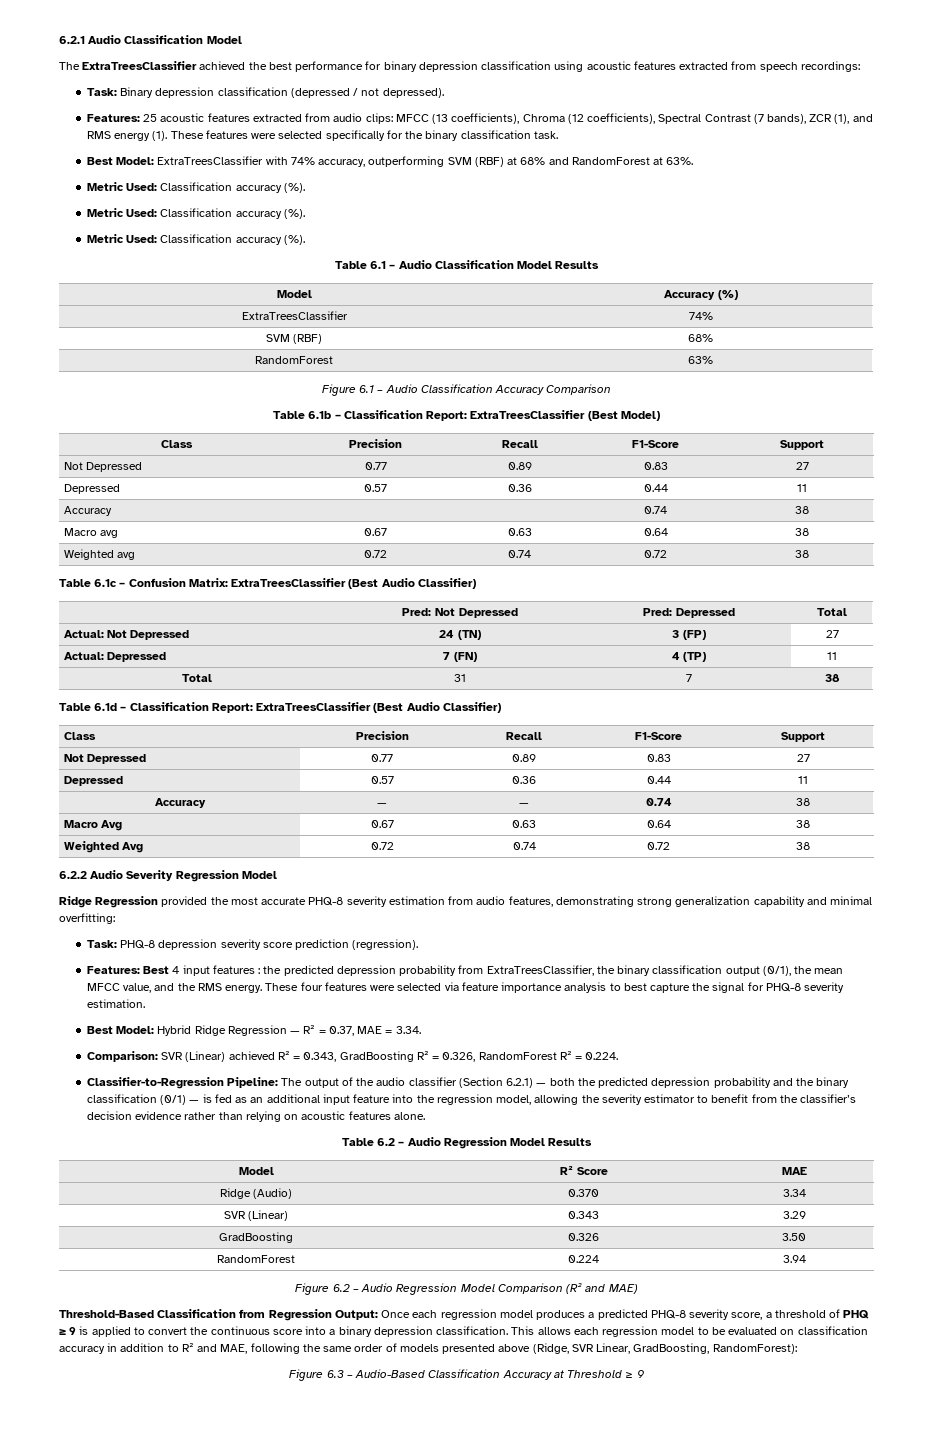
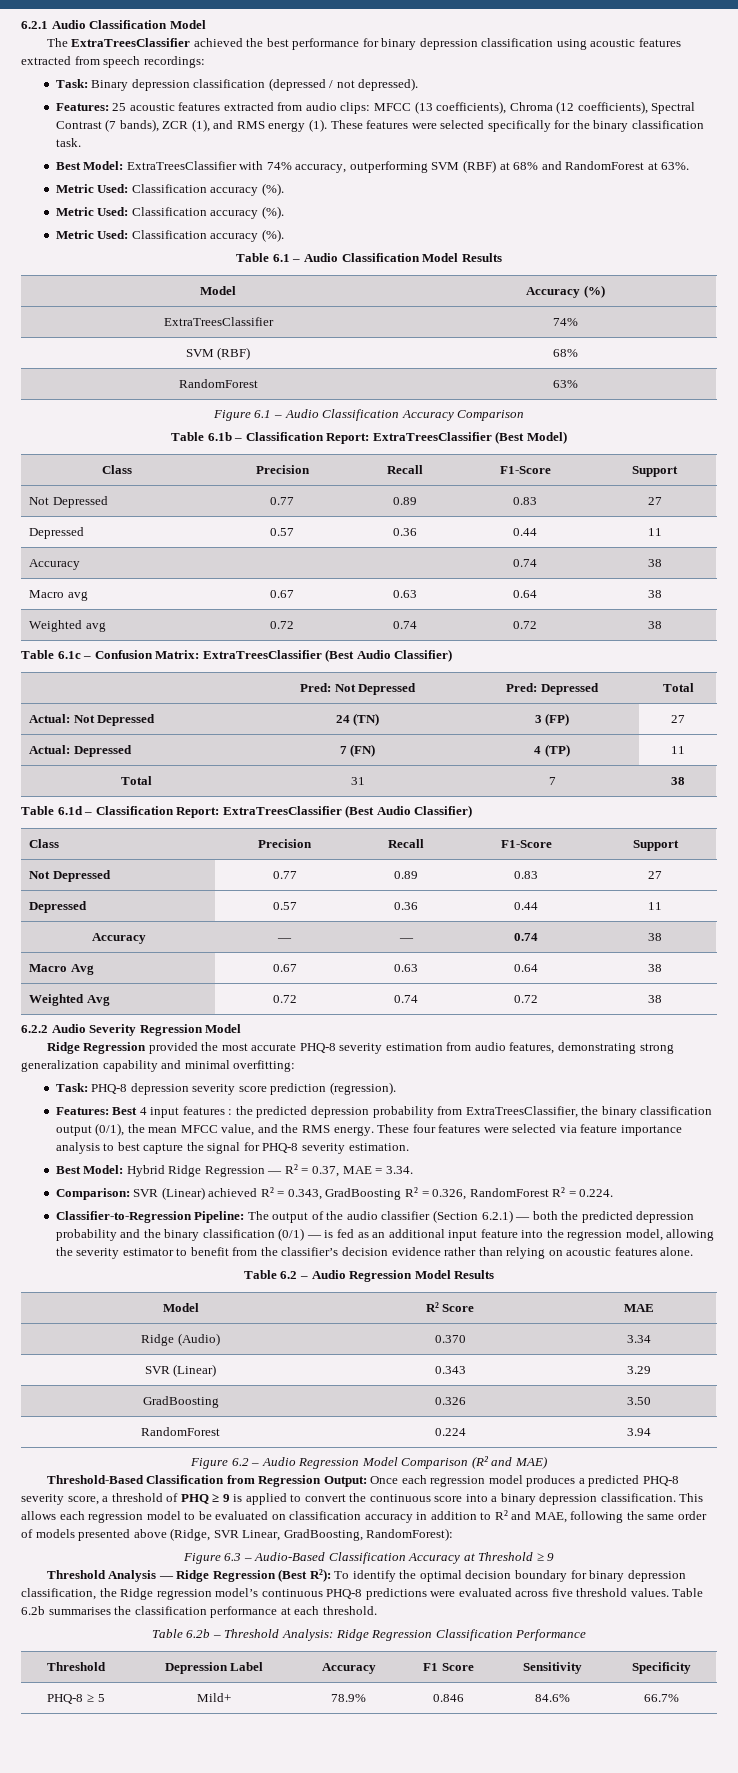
+ Threshold Analysis — Ridge Regression (Best R²): To identify the optimal decision boundary for binary depression classification, the Ridge regression model’s continuous PHQ-8 predictions were evaluated across five threshold values. Table 6.2b summarises the classification performance at each threshold.
+ Table 6.2b – Threshold Analysis: Ridge Regression Classification Performance
+ Threshold | Depression Label | Accuracy | F1 Score | Sensitivity | Specificity
+ PHQ-8 ≥ 5 | Mild+ | 78.9% | 0.846 | 84.6% | 66.7%

